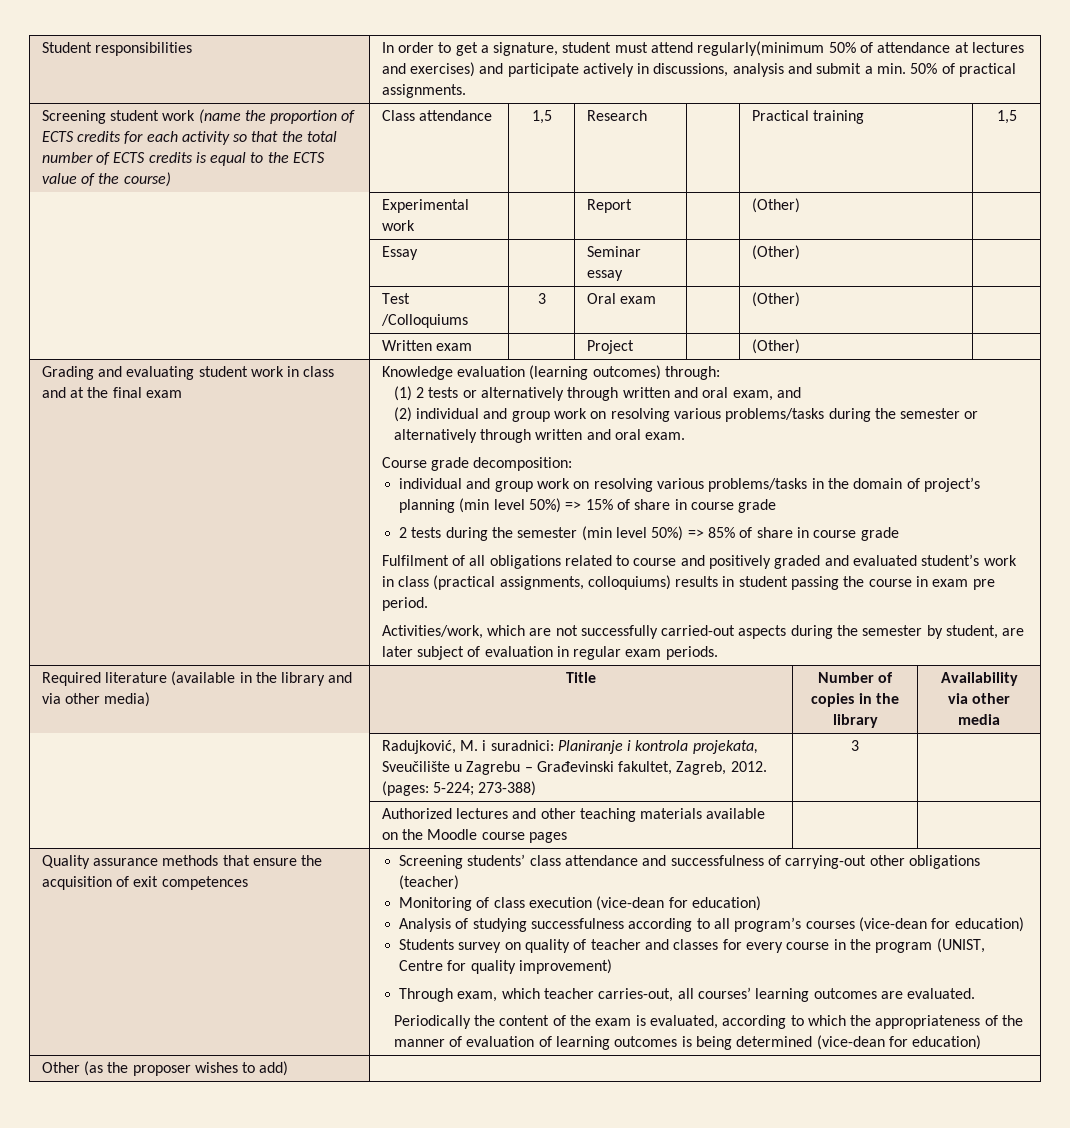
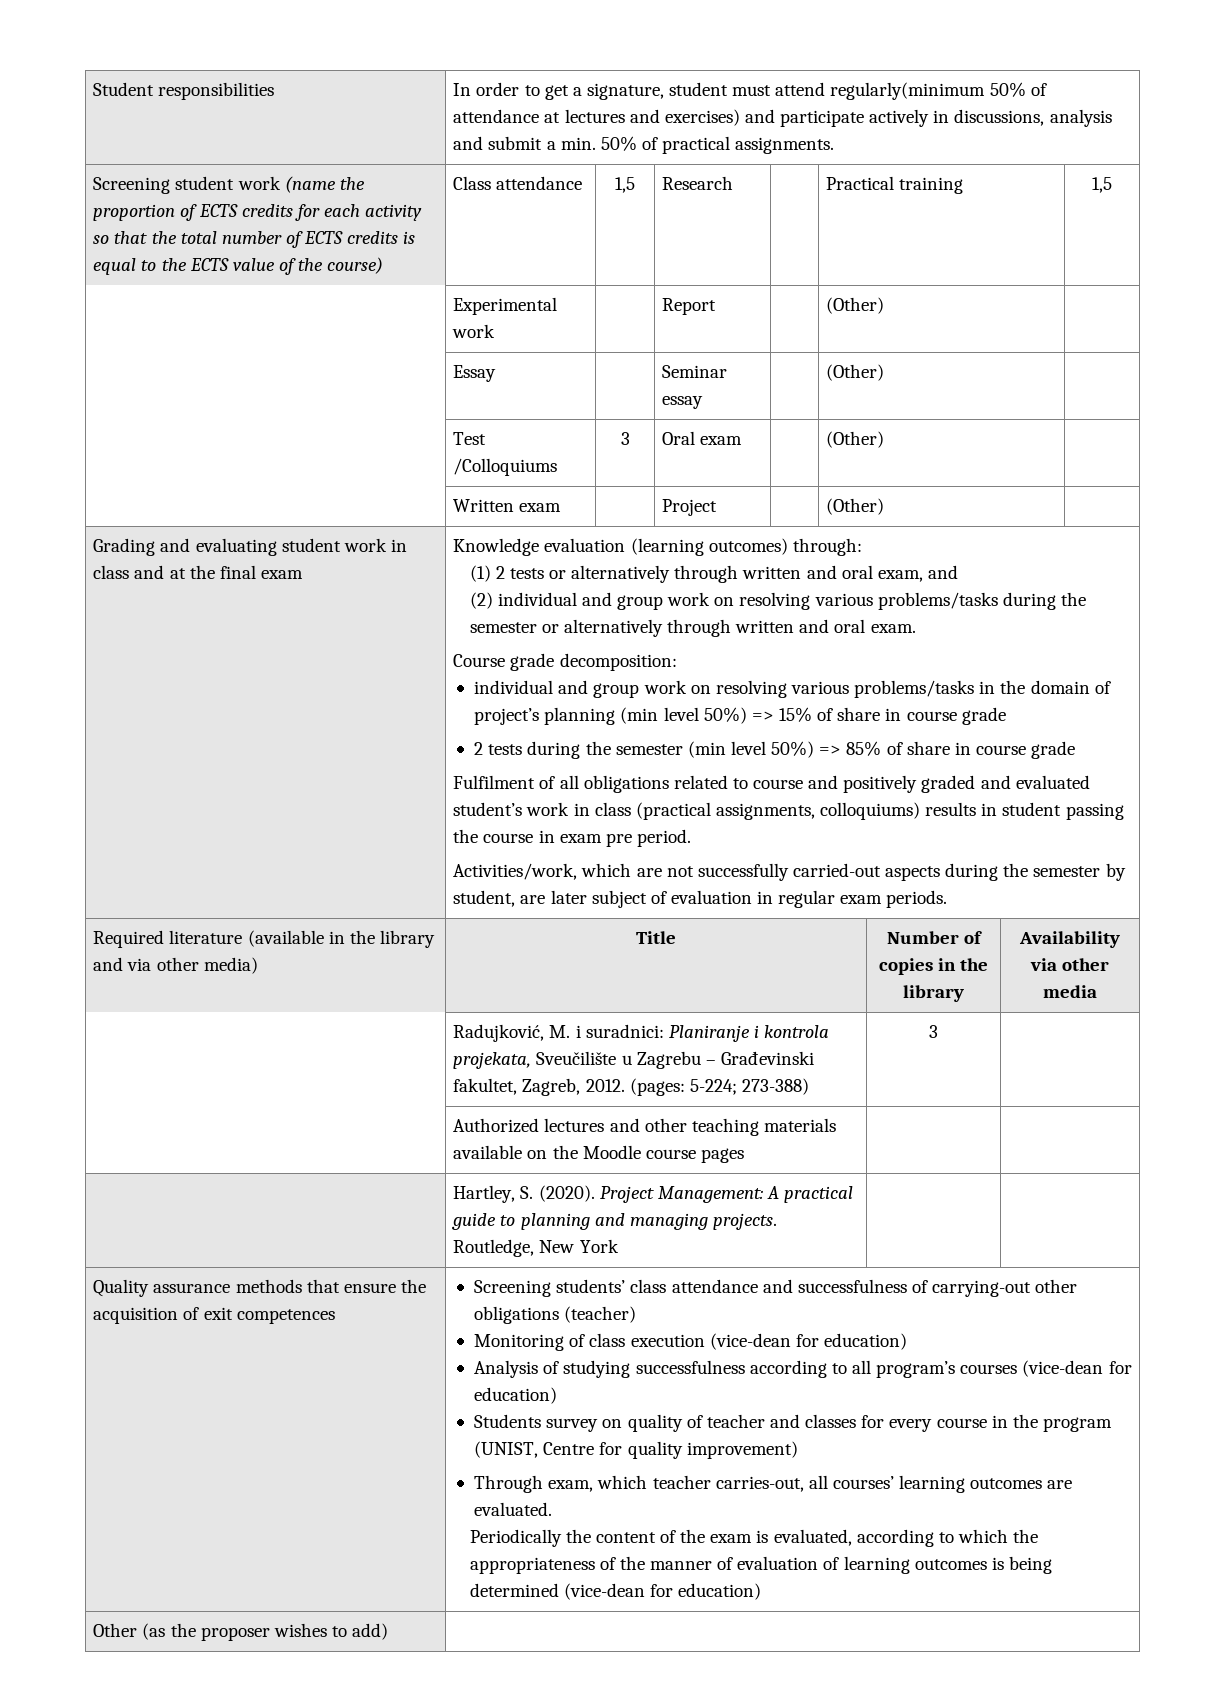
+ | Hartley, S. (2020). Project Management: A practical guide to planning and managing projects. Routledge, New York | |

